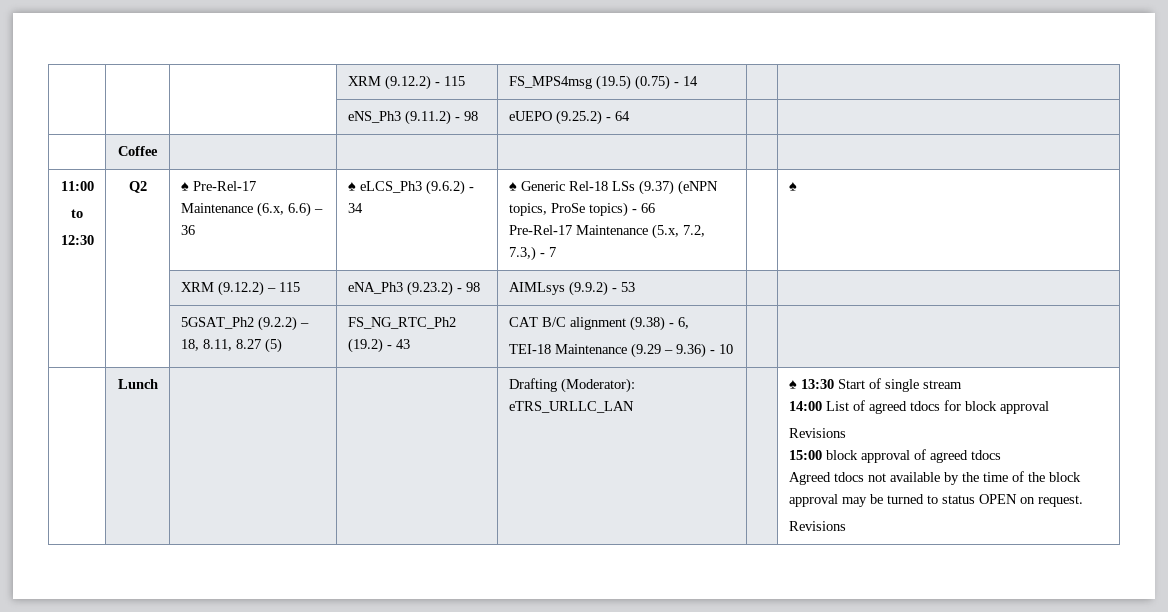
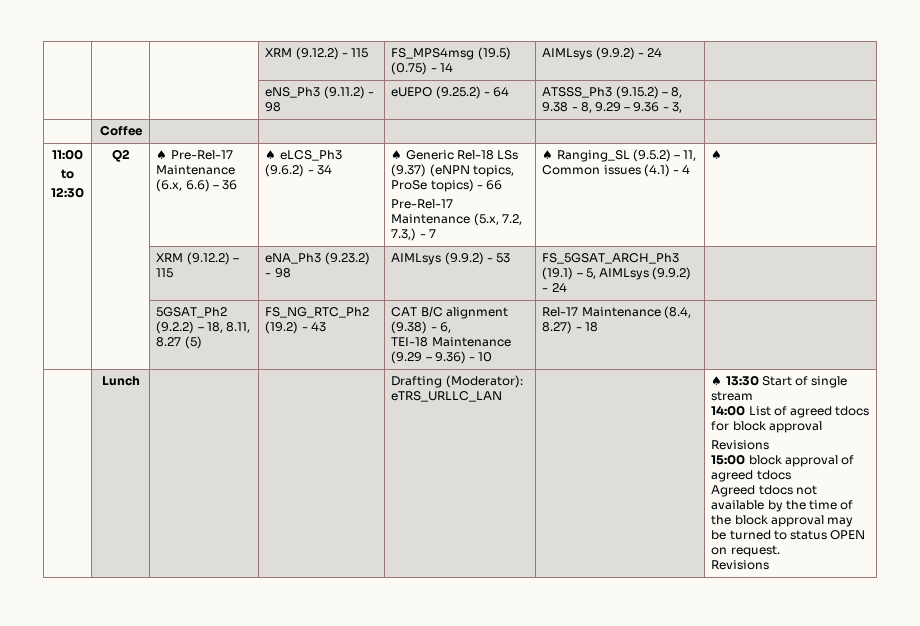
- | | | XRM (9.12.2) - 115 | FS_MPS4msg (19.5) (0.75) - 14 | |
+ | | | XRM (9.12.2) - 115 | FS_MPS4msg (19.5) (0.75) - 14 | AIMLsys (9.9.2) - 24 |
- | | | eNS_Ph3 (9.11.2) - 98 | eUEPO (9.25.2) - 64 | |
+ | | | eNS_Ph3 (9.11.2) - 98 | eUEPO (9.25.2) - 64 | ATSSS_Ph3 (9.15.2) – 8, 9.38 - 8, 9.29 – 9.36 - 3, |
+ ♠ Ranging_SL (9.5.2) – 11, Common issues (4.1) - 4
- | | XRM (9.12.2) – 115 | eNA_Ph3 (9.23.2) - 98 | AIMLsys (9.9.2) - 53 | |
+ | | XRM (9.12.2) – 115 | eNA_Ph3 (9.23.2) - 98 | AIMLsys (9.9.2) - 53 | FS_5GSAT_ARCH_Ph3 (19.1) – 5, AIMLsys (9.9.2) - 24 |
  | | 5GSAT_Ph2 (9.2.2) – 18, 8.11, 8.27 (5) | FS_NG_RTC_Ph2 (19.2) - 43 | CAT B/C alignment (9.38) - 6,
- TEI-18 Maintenance (9.29 – 9.36) - 10 | |
+ TEI-18 Maintenance (9.29 – 9.36) - 10 | Rel-17 Maintenance (8.4, 8.27) - 18 |

